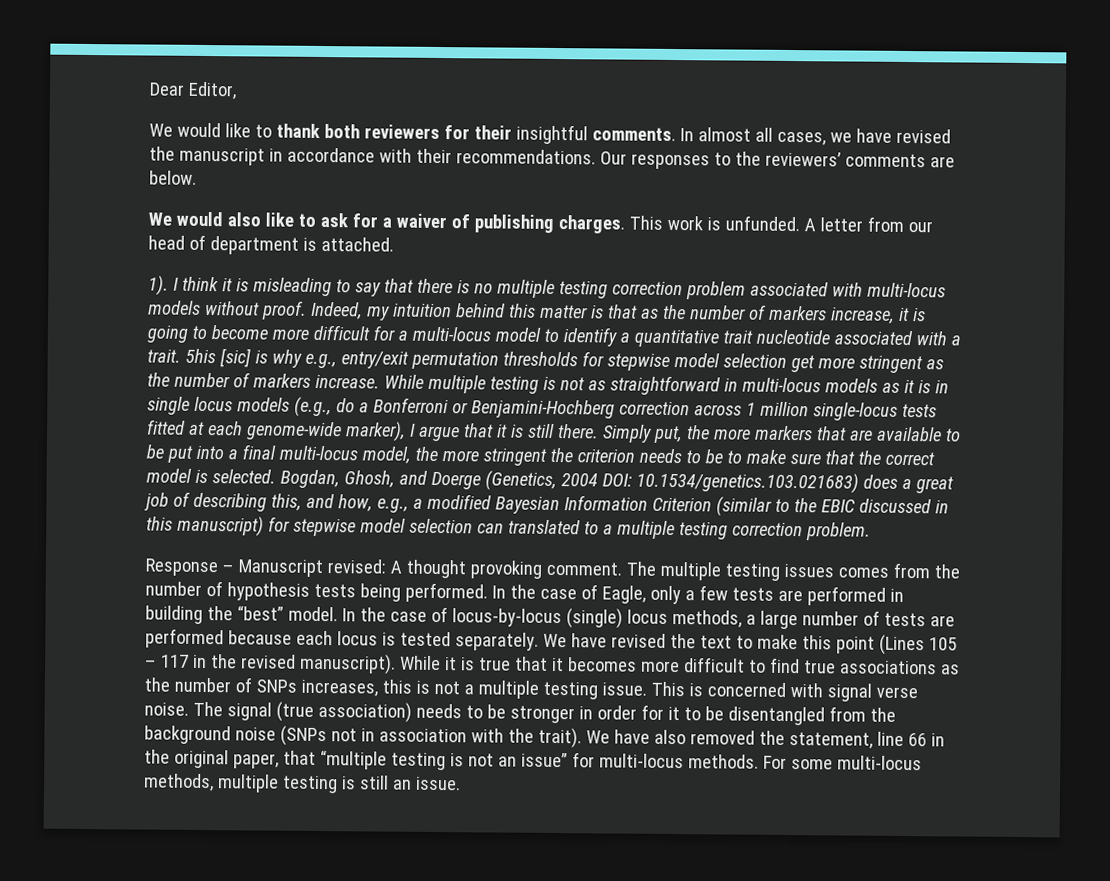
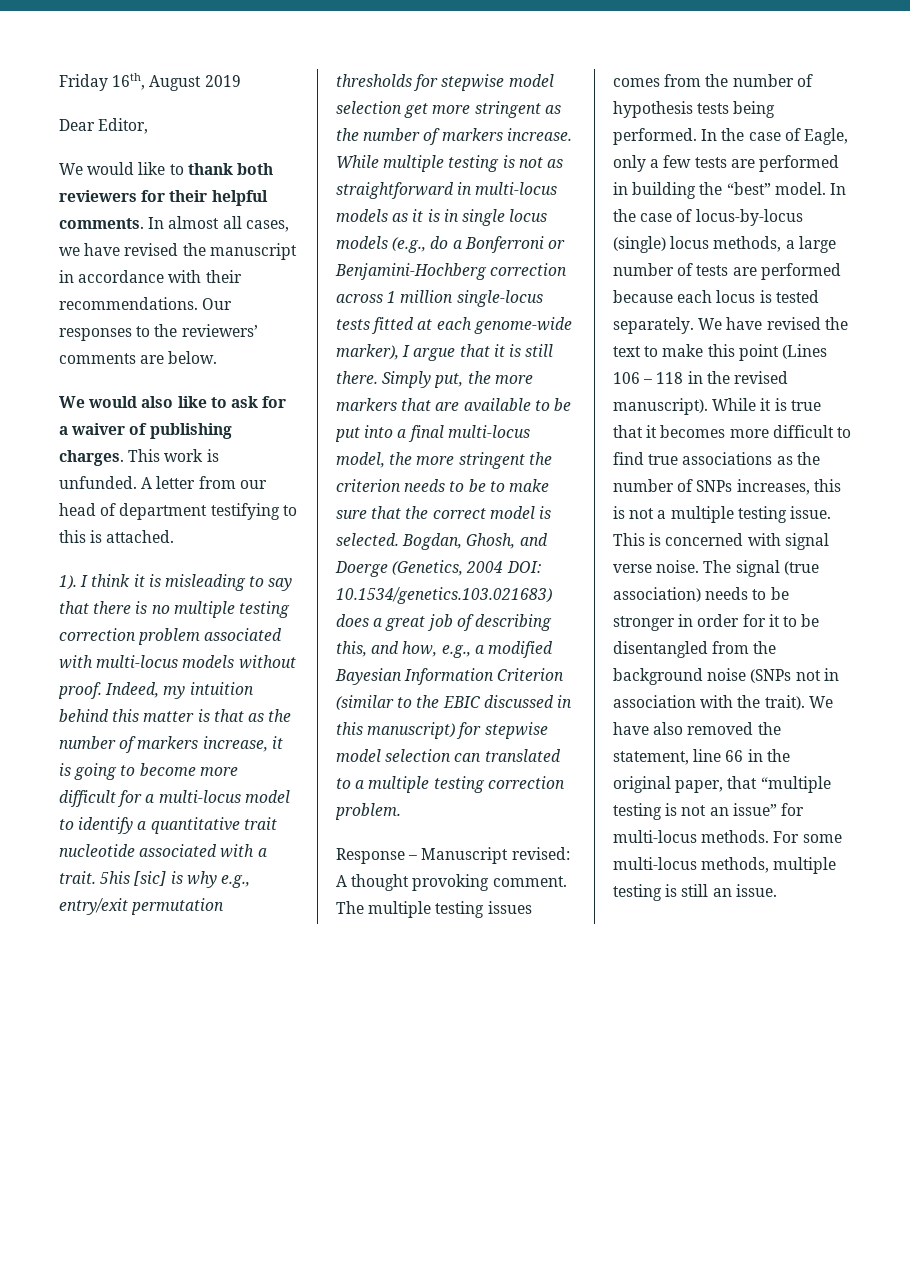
+ Friday 16th, August 2019
- We would like to thank both reviewers for their insightful comments.
+ We would like to thank both reviewers for their helpful comments.
- A letter from our head of department is attached.
+ A letter from our head of department testifying to this is attached.
- We have revised the text to make this point (Lines 105 – 117 in the revised manuscript).
+ We have revised the text to make this point (Lines 106 – 118 in the revised manuscript).

